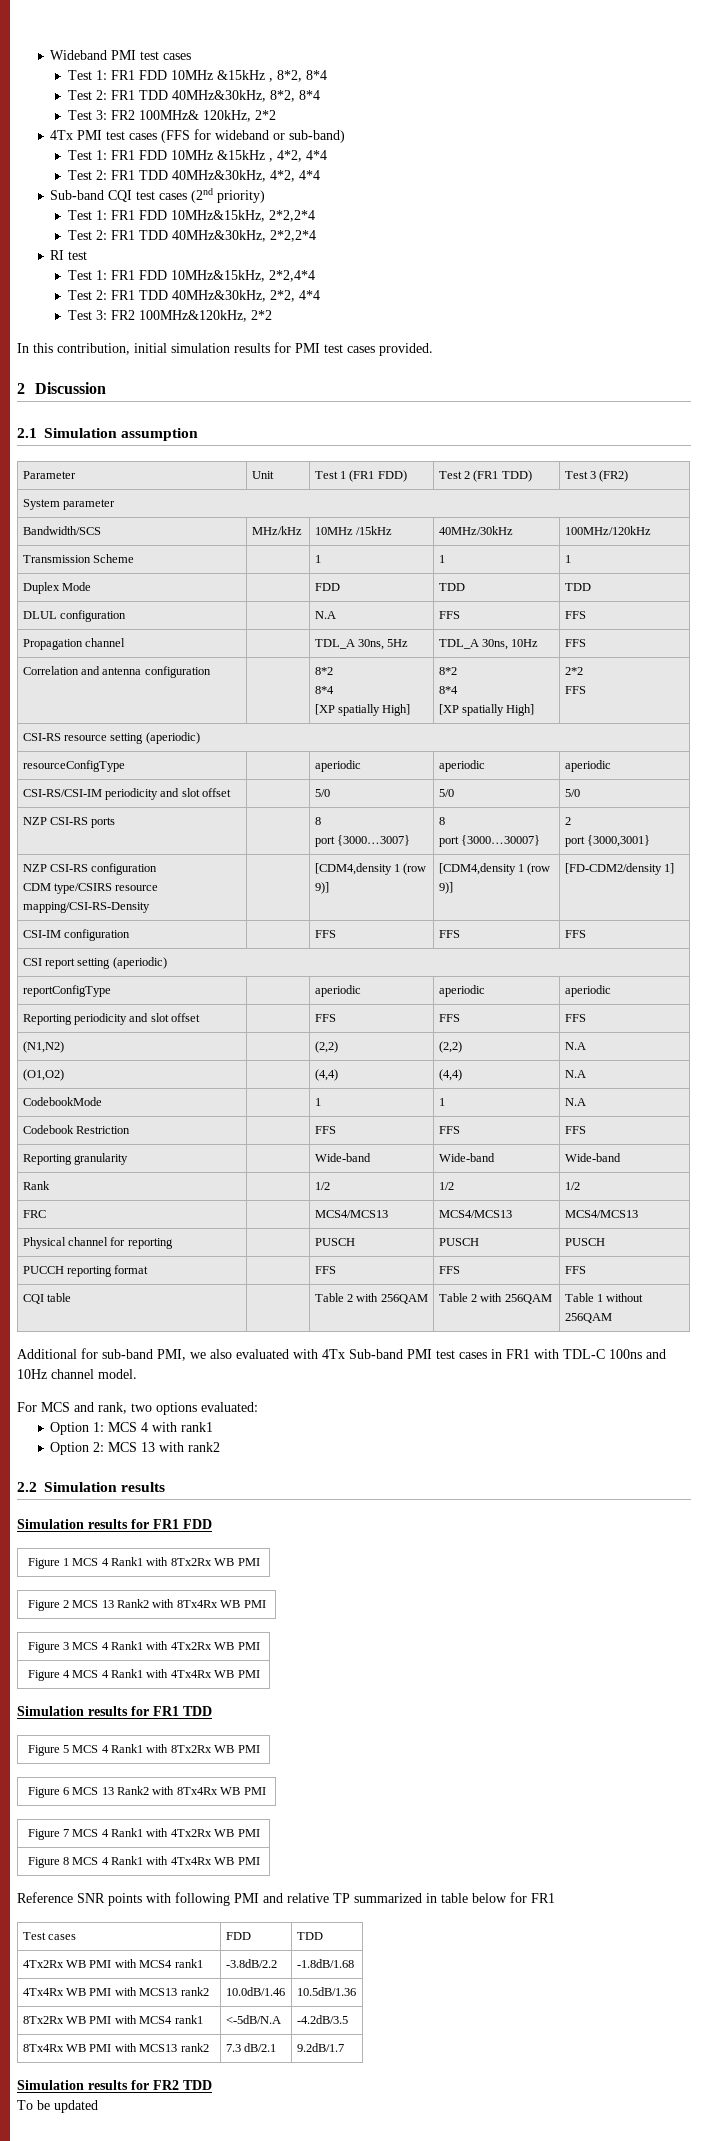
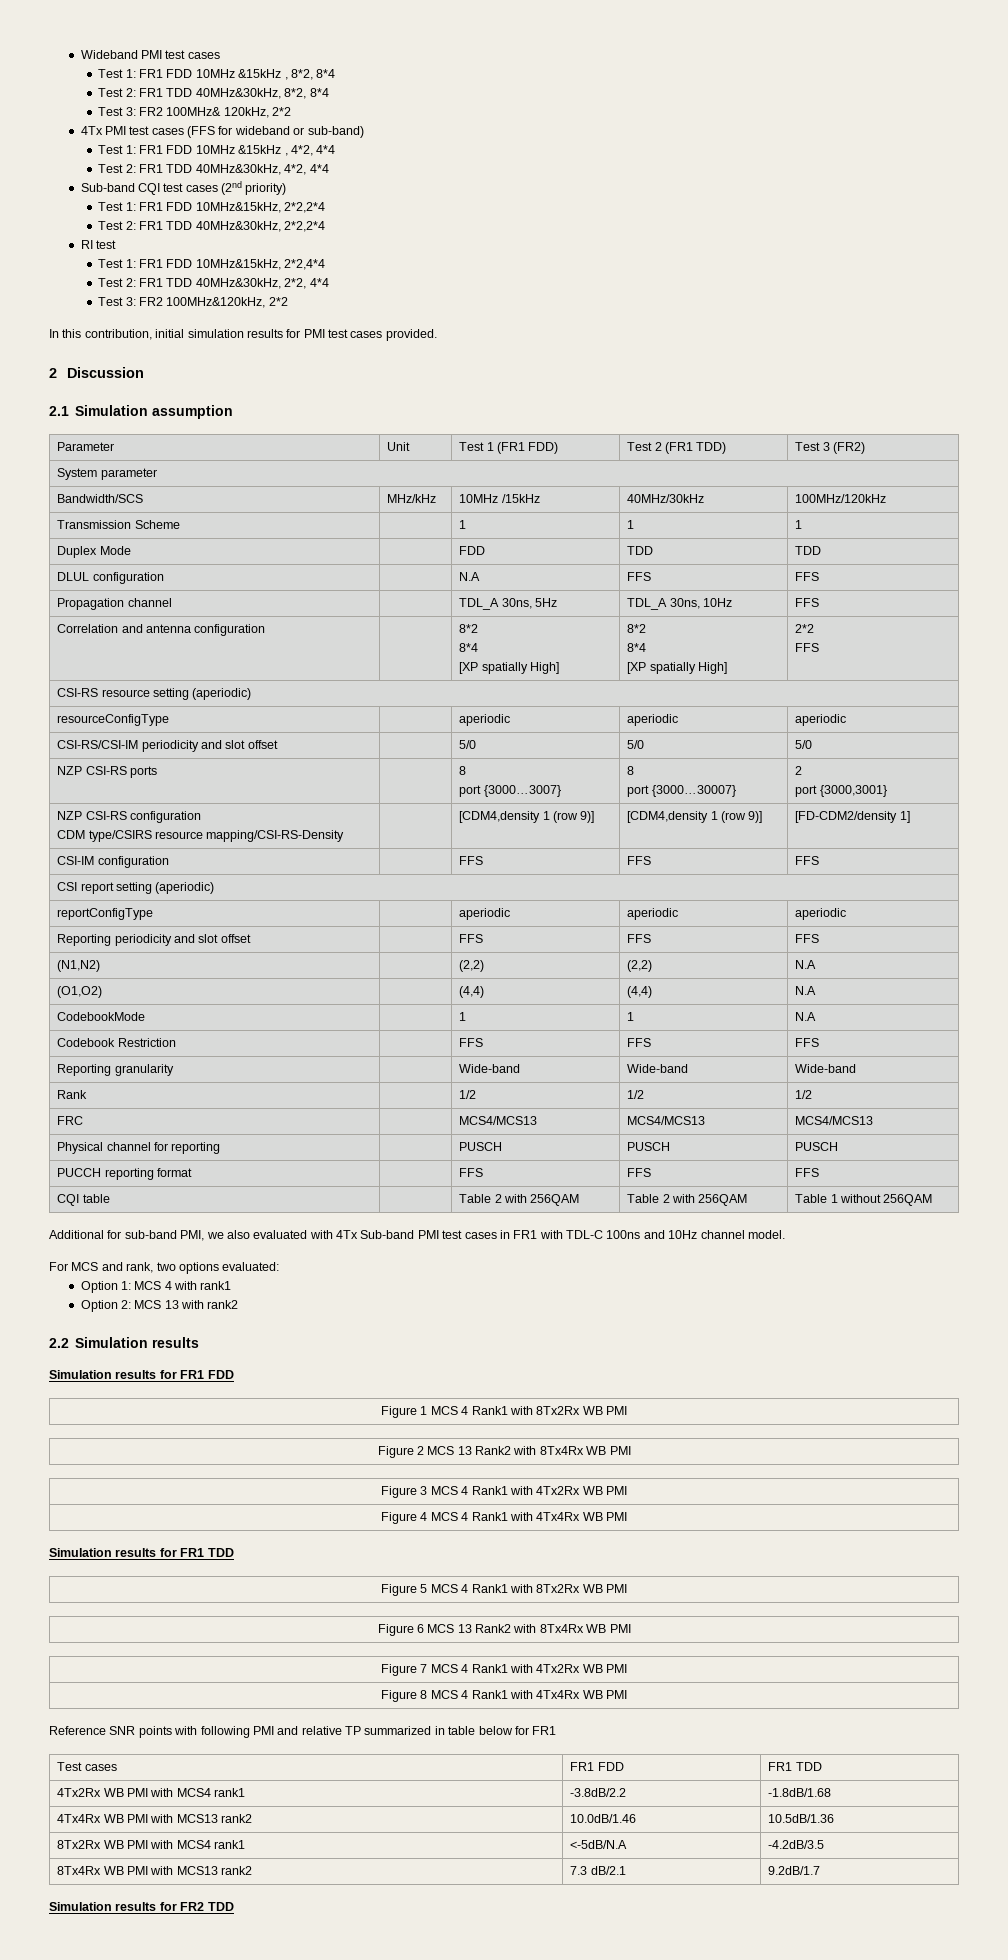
- Test cases | FDD | TDD
+ Test cases | FR1 FDD | FR1 TDD
- To be updated

